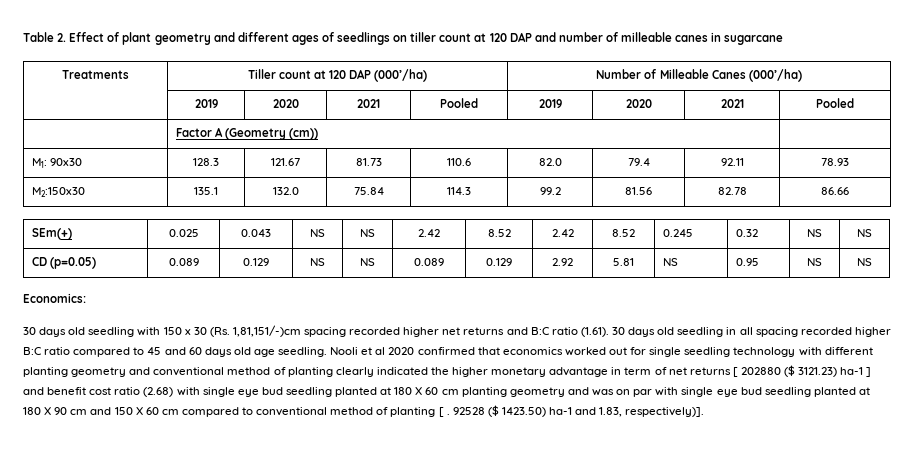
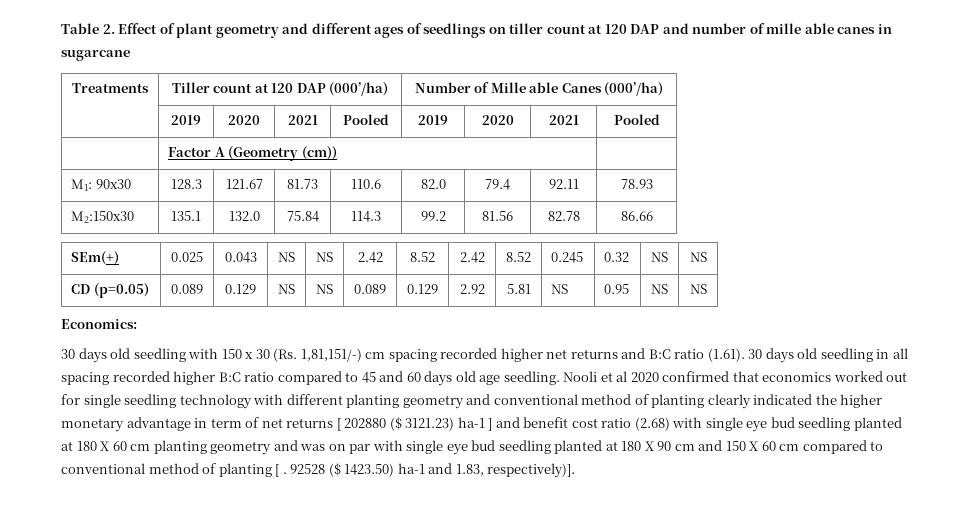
- Table 2. Effect of plant geometry and different ages of seedlings on tiller count at 120 DAP and number of milleable canes in sugarcane
+ Table 2. Effect of plant geometry and different ages of seedlings on tiller count at 120 DAP and number of mille able canes in sugarcane
- Treatments | Tiller count at 120 DAP (000’/ha) | Number of Milleable Canes (000’/ha)
+ Treatments | Tiller count at 120 DAP (000’/ha) | Number of Mille able Canes (000’/ha)
- 30 days old seedling with 150 x 30 (Rs. 1,81,151/-)cm spacing recorded higher net returns and B:C ratio (1.61). 30 days old seedling in all spacing recorded higher B:C ratio compared to 45 and 60 days old age seedling.
+ 30 days old seedling with 150 x 30 (Rs. 1,81,151/-) cm spacing recorded higher net returns and B:C ratio (1.61). 30 days old seedling in all spacing recorded higher B:C ratio compared to 45 and 60 days old age seedling.

